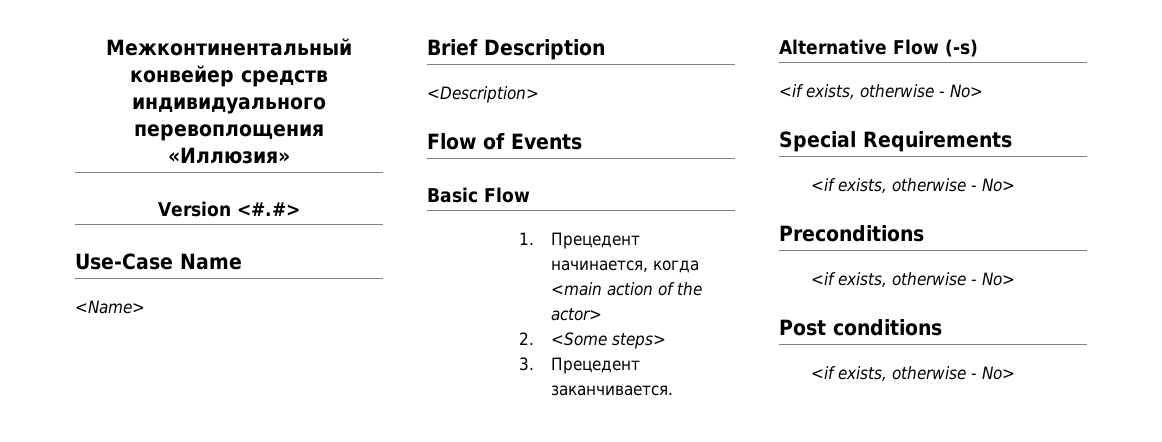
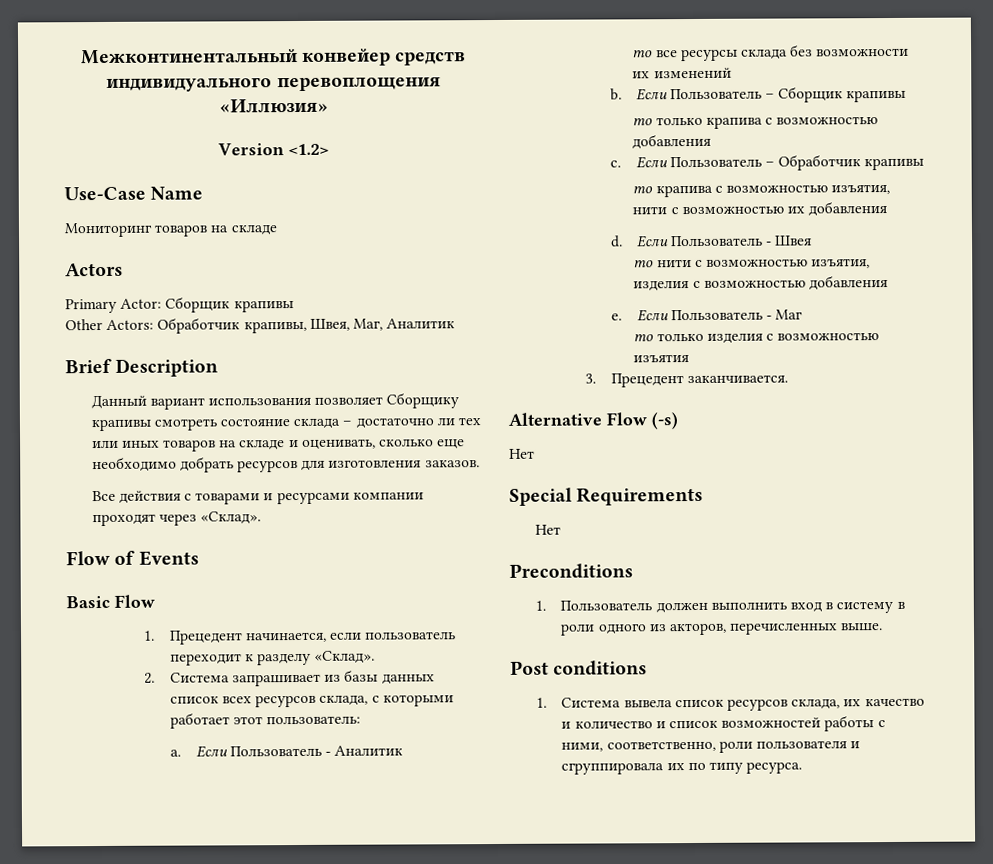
- Version <#.#>
+ Version <1.2>
- <Name>
+ Мониторинг товаров на складе
+ Actors
+ Primary Actor: Сборщик крапивы
+ Other Actors: Обработчик крапивы, Швея, Маг, Аналитик
  Brief Description
- <Description>
+ Данный вариант использования позволяет Сборщику крапивы смотреть состояние склада – достаточно ли тех или иных товаров на складе и оценивать, сколько еще необходимо добрать ресурсов для изготовления заказов.
+ Все действия с товарами и ресурсами компании проходят через «Склад».
- 1. Прецедент начинается, когда <main action of the actor>
- 2. <Some steps>
+ 1. Прецедент начинается, если пользователь переходит к разделу «Склад».
+ 2. Система запрашивает из базы данных список всех ресурсов склада, с которыми работает этот пользователь:
+ a. Если Пользователь - Аналитик
+ то все ресурсы склада без возможности их изменений
+ b. Если Пользователь – Сборщик крапивы
+ то только крапива с возможностью добавления
+ c. Если Пользователь – Обработчик крапивы
+ то крапива с возможностью изъятия, нити с возможностью их добавления
+ d. Если Пользователь - Швея
+ то нити с возможностью изъятия, изделия с возможностью добавления
+ e. Если Пользователь - Маг
+ то только изделия с возможностью изъятия
  Alternative Flow (-s)
- <if exists, otherwise - No>
+ Нет
  Special Requirements
- <if exists, otherwise - No>
+ Нет
  Preconditions
- <if exists, otherwise - No>
+ 1. Пользователь должен выполнить вход в систему в роли одного из акторов, перечисленных выше.
  Post conditions
- <if exists, otherwise - No>
+ 1. Система вывела список ресурсов склада, их качество и количество и список возможностей работы с ними, соответственно, роли пользователя и сгруппировала их по типу ресурса.

